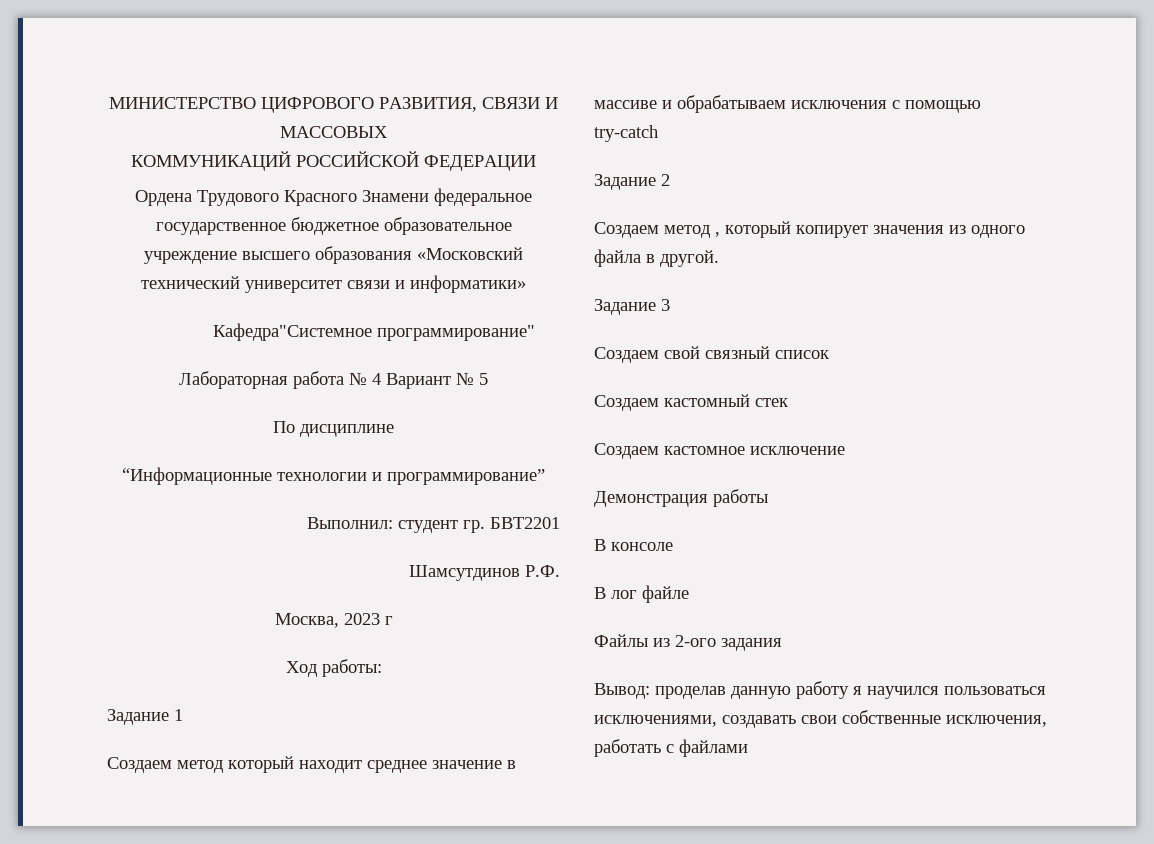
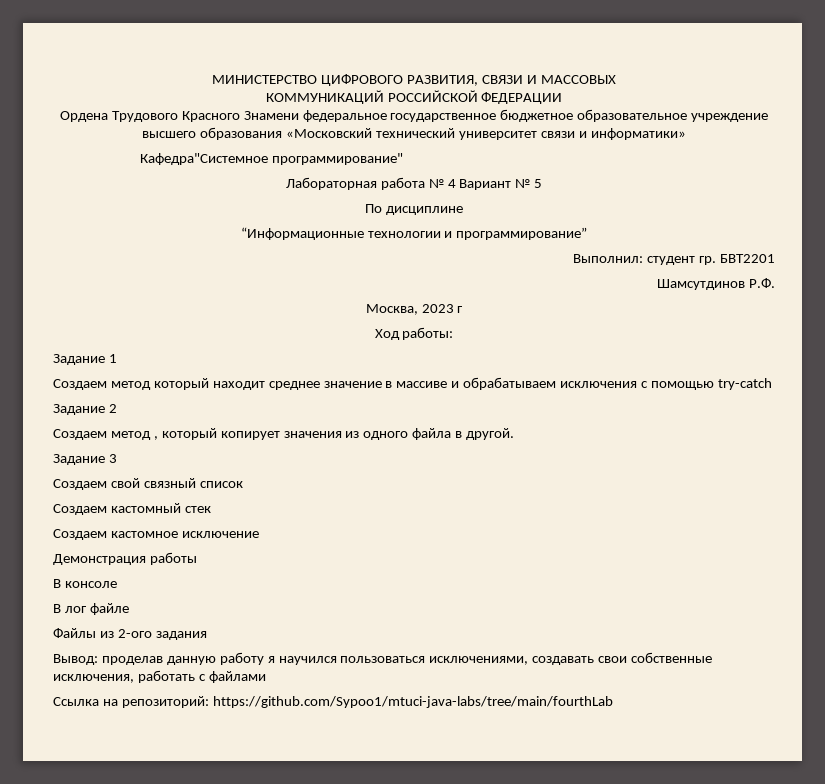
+ Ссылка на репозиторий: https://github.com/Sypoo1/mtuci-java-labs/tree/main/fourthLab

